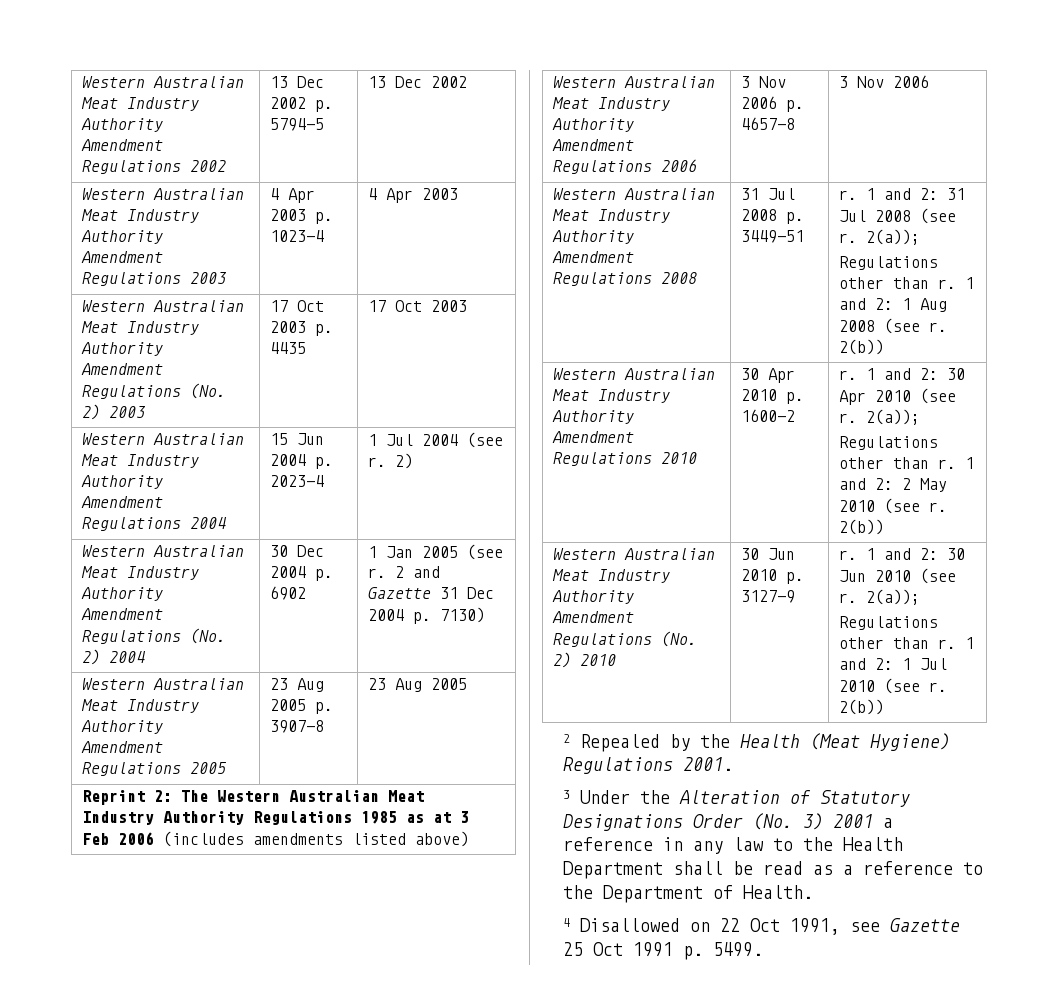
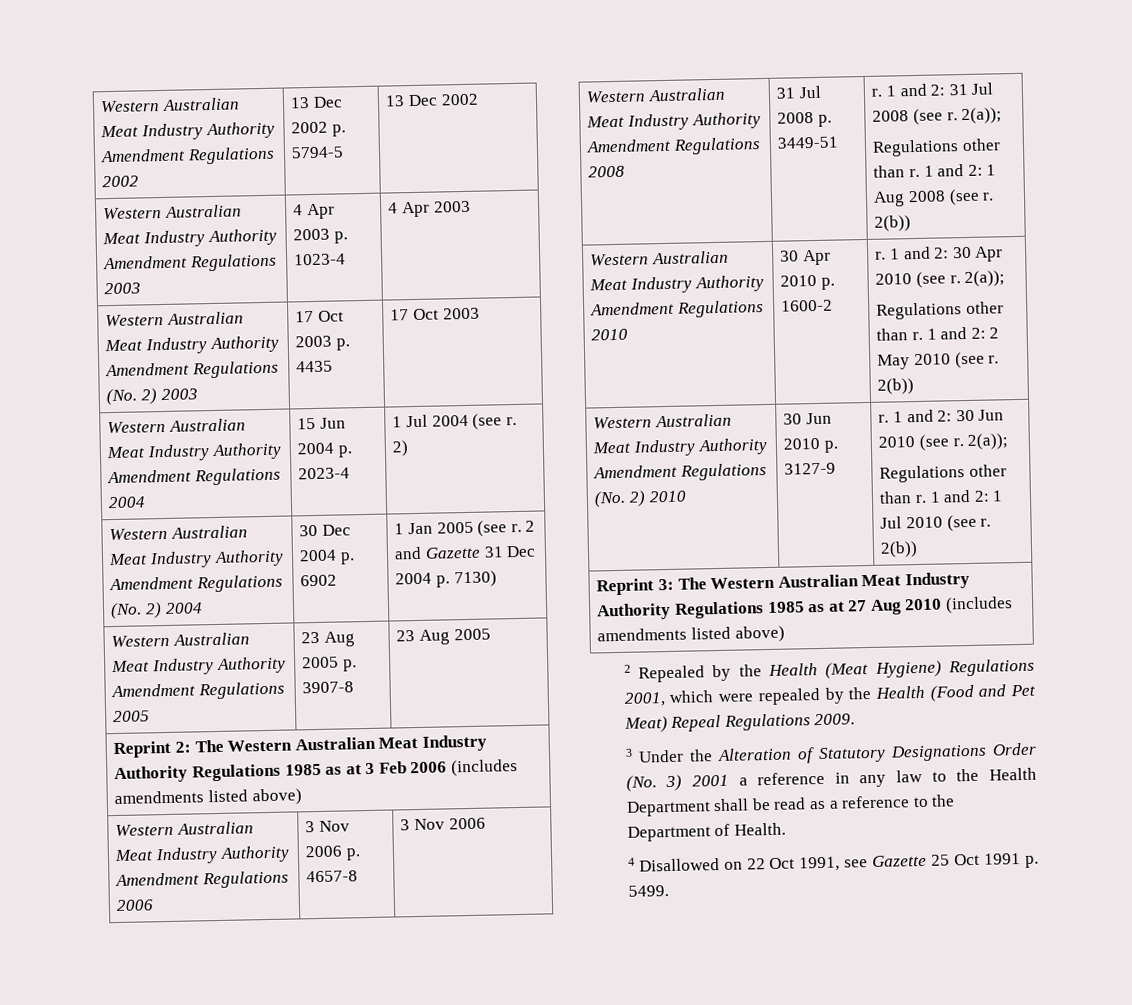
+ Reprint 3: The Western Australian Meat Industry Authority Regulations 1985 as at 27 Aug 2010 (includes amendments listed above)
- 2 Repealed by the Health (Meat Hygiene) Regulations 2001.
+ 2 Repealed by the Health (Meat Hygiene) Regulations 2001, which were repealed by the Health (Food and Pet Meat) Repeal Regulations 2009.

